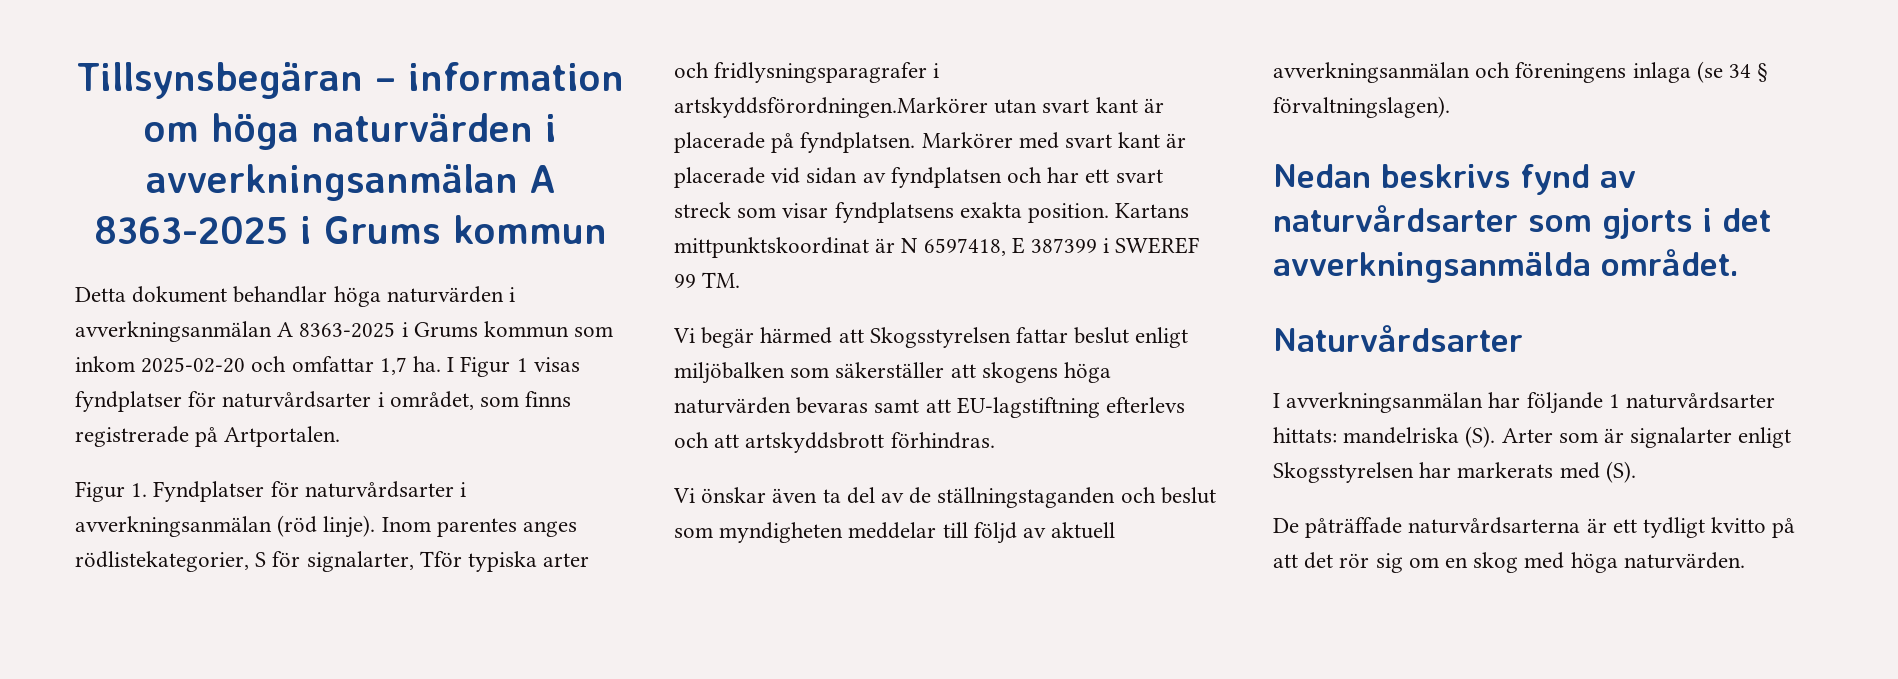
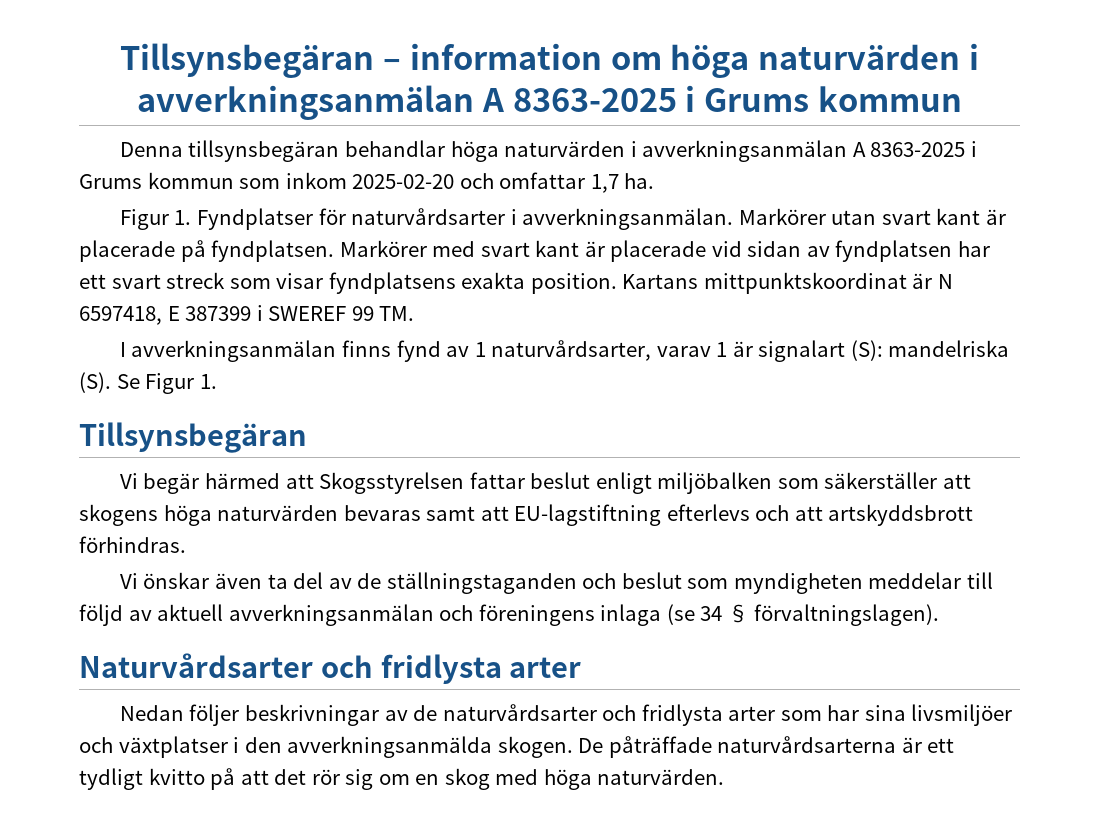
- Detta dokument behandlar höga naturvärden i avverkningsanmälan A 8363-2025 i Grums kommun som inkom 2025-02-20 och omfattar 1,7 ha. I Figur 1 visas fyndplatser för naturvårdsarter i området, som finns registrerade på Artportalen.
+ Denna tillsynsbegäran behandlar höga naturvärden i avverkningsanmälan A 8363-2025 i Grums kommun som inkom 2025-02-20 och omfattar 1,7 ha.
- Figur 1. Fyndplatser för naturvårdsarter i avverkningsanmälan (röd linje). Inom parentes anges rödlistekategorier, S för signalarter, Tför typiska arter och fridlysningsparagrafer i artskyddsförordningen.Markörer utan svart kant är placerade på fyndplatsen.
+ Figur 1. Fyndplatser för naturvårdsarter i avverkningsanmälan. Markörer utan svart kant är placerade på fyndplatsen.
- Markörer med svart kant är placerade vid sidan av fyndplatsen och har ett svart streck som visar fyndplatsens exakta position.
+ Markörer med svart kant är placerade vid sidan av fyndplatsen har ett svart streck som visar fyndplatsens exakta position.
+ I avverkningsanmälan finns fynd av 1 naturvårdsarter, varav 1 är signalart (S): mandelriska (S). Se Figur 1.
+ Tillsynsbegäran
- Nedan beskrivs fynd av naturvårdsarter som gjorts i det avverkningsanmälda området.
- Naturvårdsarter
- I avverkningsanmälan har följande 1 naturvårdsarter hittats: mandelriska (S). Arter som är signalarter enligt Skogsstyrelsen har markerats med (S).
- De påträffade naturvårdsarterna är ett tydligt kvitto på att det rör sig om en skog med höga naturvärden.
+ Naturvårdsarter och fridlysta arter
+ Nedan följer beskrivningar av de naturvårdsarter och fridlysta arter som har sina livsmiljöer och växtplatser i den avverkningsanmälda skogen. De påträffade naturvårdsarterna är ett tydligt kvitto på att det rör sig om en skog med höga naturvärden.

